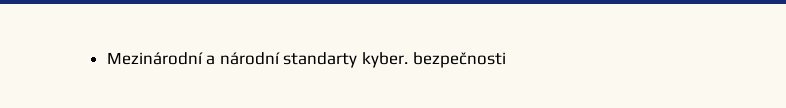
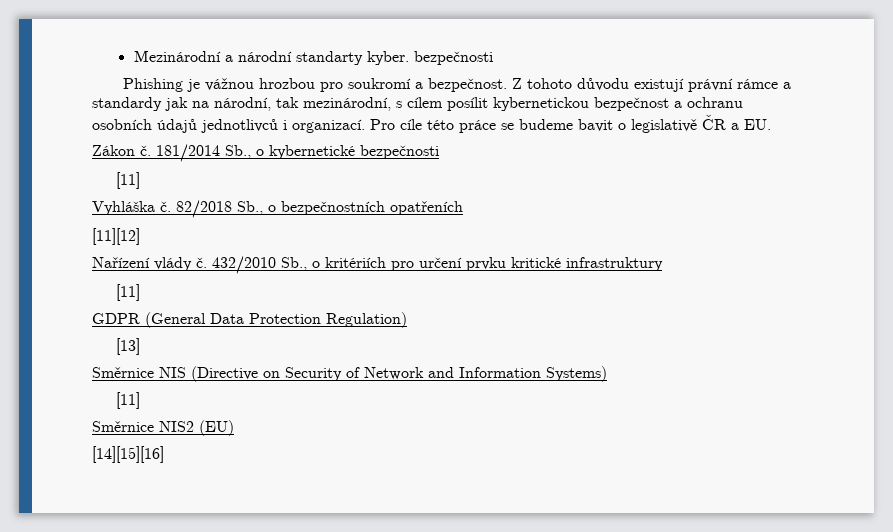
+ Phishing je vážnou hrozbou pro soukromí a bezpečnost. Z tohoto důvodu existují právní rámce a standardy jak na národní, tak mezinárodní, s cílem posílit kybernetickou bezpečnost a ochranu osobních údajů jednotlivců i organizací. Pro cíle této práce se budeme bavit o legislativě ČR a EU.
+ Zákon č. 181/2014 Sb., o kybernetické bezpečnosti
+ [11]
+ Vyhláška č. 82/2018 Sb., o bezpečnostních opatřeních
+ [11][12]
+ Nařízení vlády č. 432/2010 Sb., o kritériích pro určení prvku kritické infrastruktury
+ [11]
+ GDPR (General Data Protection Regulation)
+ [13]
+ Směrnice NIS (Directive on Security of Network and Information Systems)
+ [11]
+ Směrnice NIS2 (EU)
+ [14][15][16]

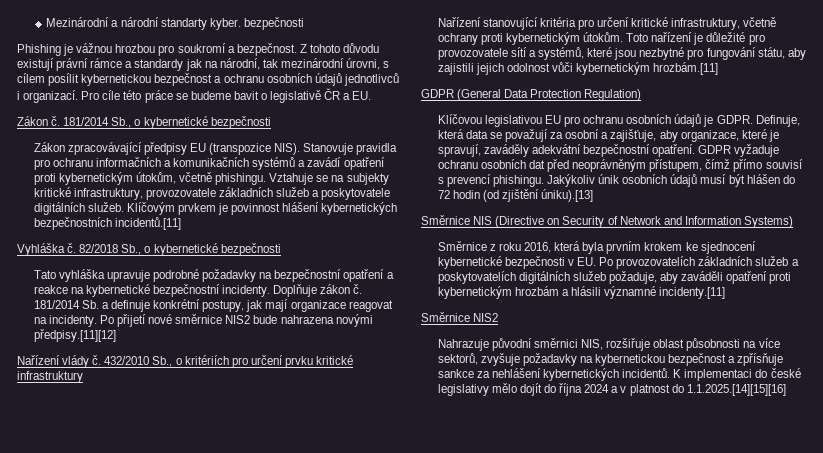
- Z tohoto důvodu existují právní rámce a standardy jak na národní, tak mezinárodní, s cílem posílit kybernetickou bezpečnost a ochranu osobních údajů jednotlivců i organizací.
+ Z tohoto důvodu existují právní rámce a standardy jak na národní, tak mezinárodní úrovni, s cílem posílit kybernetickou bezpečnost a ochranu osobních údajů jednotlivců i organizací.
  181/2014 Sb., o kybernetické bezpečnosti
- [11]
+ Zákon zpracovávající předpisy EU (transpozice NIS). Stanovuje pravidla pro ochranu informačních a komunikačních systémů a zavádí opatření proti kybernetickým útokům, včetně phishingu. Vztahuje se na subjekty kritické infrastruktury, provozovatele základních služeb a poskytovatele digitálních služeb. Klíčovým prvkem je povinnost hlášení kybernetických bezpečnostních incidentů.[11]
- 82/2018 Sb., o bezpečnostních opatřeních
- [11][12]
+ 82/2018 Sb., o kybernetické bezpečnosti
+ Tato vyhláška upravuje podrobné požadavky na bezpečnostní opatření a reakce na kybernetické bezpečnostní incidenty. Doplňuje zákon č. 181/2014 Sb. a definuje konkrétní postupy, jak mají organizace reagovat na incidenty. Po přijetí nové směrnice NIS2 bude nahrazena novými předpisy.[11][12]
  432/2010 Sb., o kritériích pro určení prvku kritické infrastruktury
- [11]
+ Nařízení stanovující kritéria pro určení kritické infrastruktury, včetně ochrany proti kybernetickým útokům. Toto nařízení je důležité pro provozovatele sítí a systémů, které jsou nezbytné pro fungování státu, aby zajistili jejich odolnost vůči kybernetickým hrozbám.[11]
- [13]
+ Klíčovou legislativou EU pro ochranu osobních údajů je GDPR. Definuje, která data se považují za osobní a zajišťuje, aby organizace, které je spravují, zaváděly adekvátní bezpečnostní opatření. GDPR vyžaduje ochranu osobních dat před neoprávněným přístupem, čímž přímo souvisí s prevencí phishingu. Jakýkoliv únik osobních údajů musí být hlášen do 72 hodin (od zjištění úniku).[13]
  Směrnice NIS (Directive on Security of Network and Information Systems)
- [11]
- Směrnice NIS2 (EU)
- [14][15][16]
+ Směrnice z roku 2016, která byla prvním krokem ke sjednocení kybernetické bezpečnosti v EU. Po provozovatelích základních služeb a poskytovatelích digitálních služeb požaduje, aby zaváděli opatření proti kybernetickým hrozbám a hlásili významné incidenty.[11]
+ Směrnice NIS2
+ Nahrazuje původní směrnici NIS, rozšiřuje oblast působnosti na více sektorů, zvyšuje požadavky na kybernetickou bezpečnost a zpřísňuje sankce za nehlášení kybernetických incidentů. K implementaci do české legislativy mělo dojít do října 2024 a v platnost do 1.1.2025.[14][15][16]

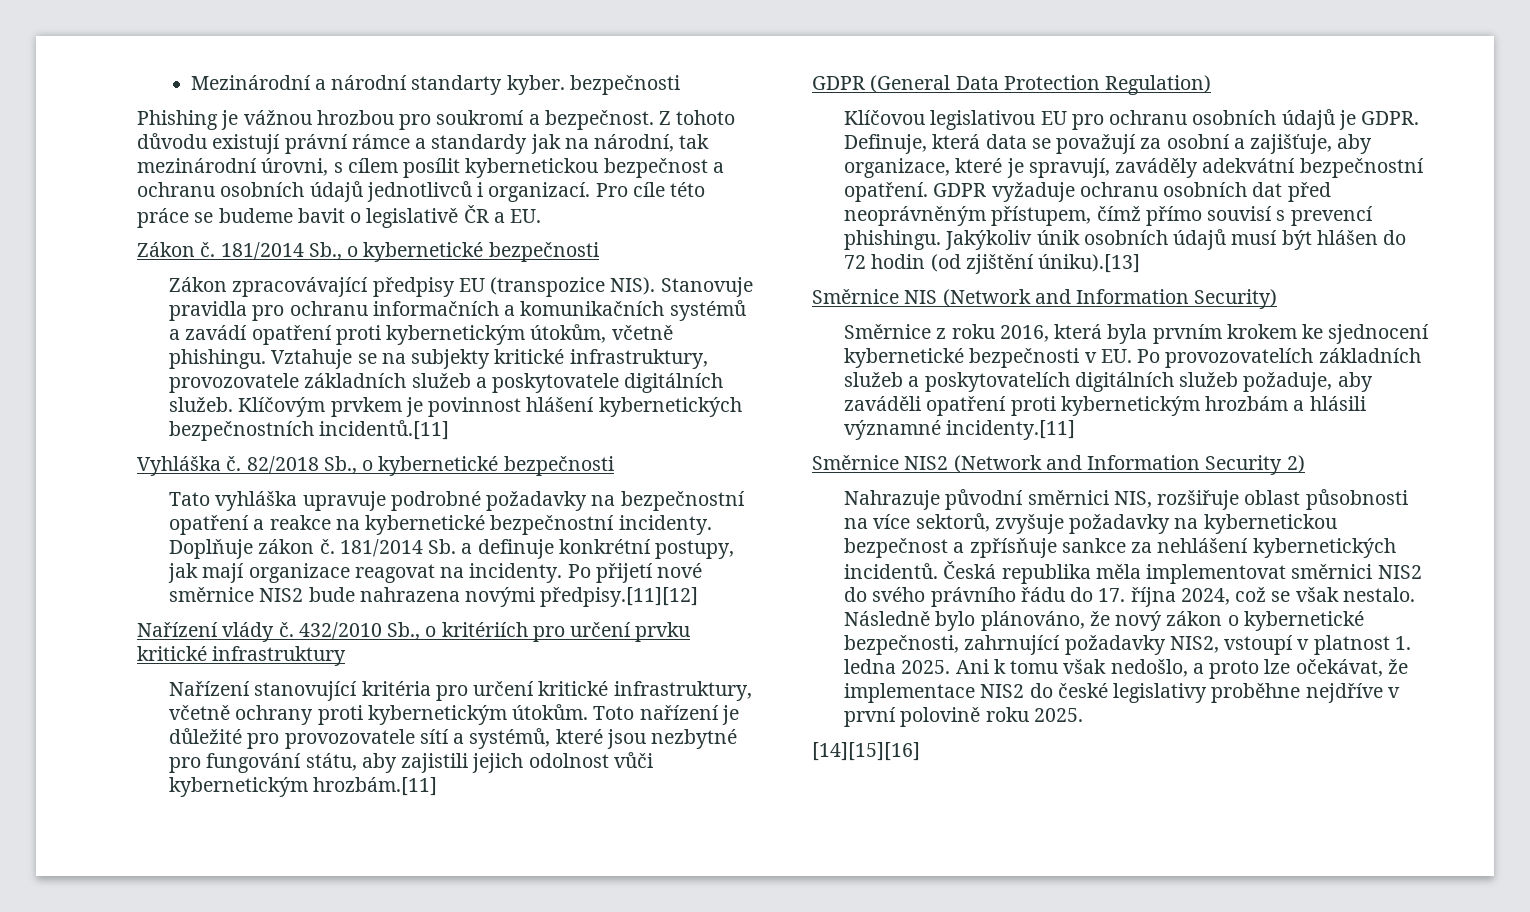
- Směrnice NIS (Directive on Security of Network and Information Systems)
+ Směrnice NIS (Network and Information Security)
- Směrnice NIS2
+ Směrnice NIS2 (Network and Information Security 2)
- K implementaci do české legislativy mělo dojít do října 2024 a v platnost do 1.1.2025.[14][15][16]
+ Česká republika měla implementovat směrnici NIS2 do svého právního řádu do 17. října 2024, což se však nestalo. Následně bylo plánováno, že nový zákon o kybernetické bezpečnosti, zahrnující požadavky NIS2, vstoupí v platnost 1. ledna 2025. Ani k tomu však nedošlo, a proto lze očekávat, že implementace NIS2 do české legislativy proběhne nejdříve v první polovině roku 2025.
+ [14][15][16]

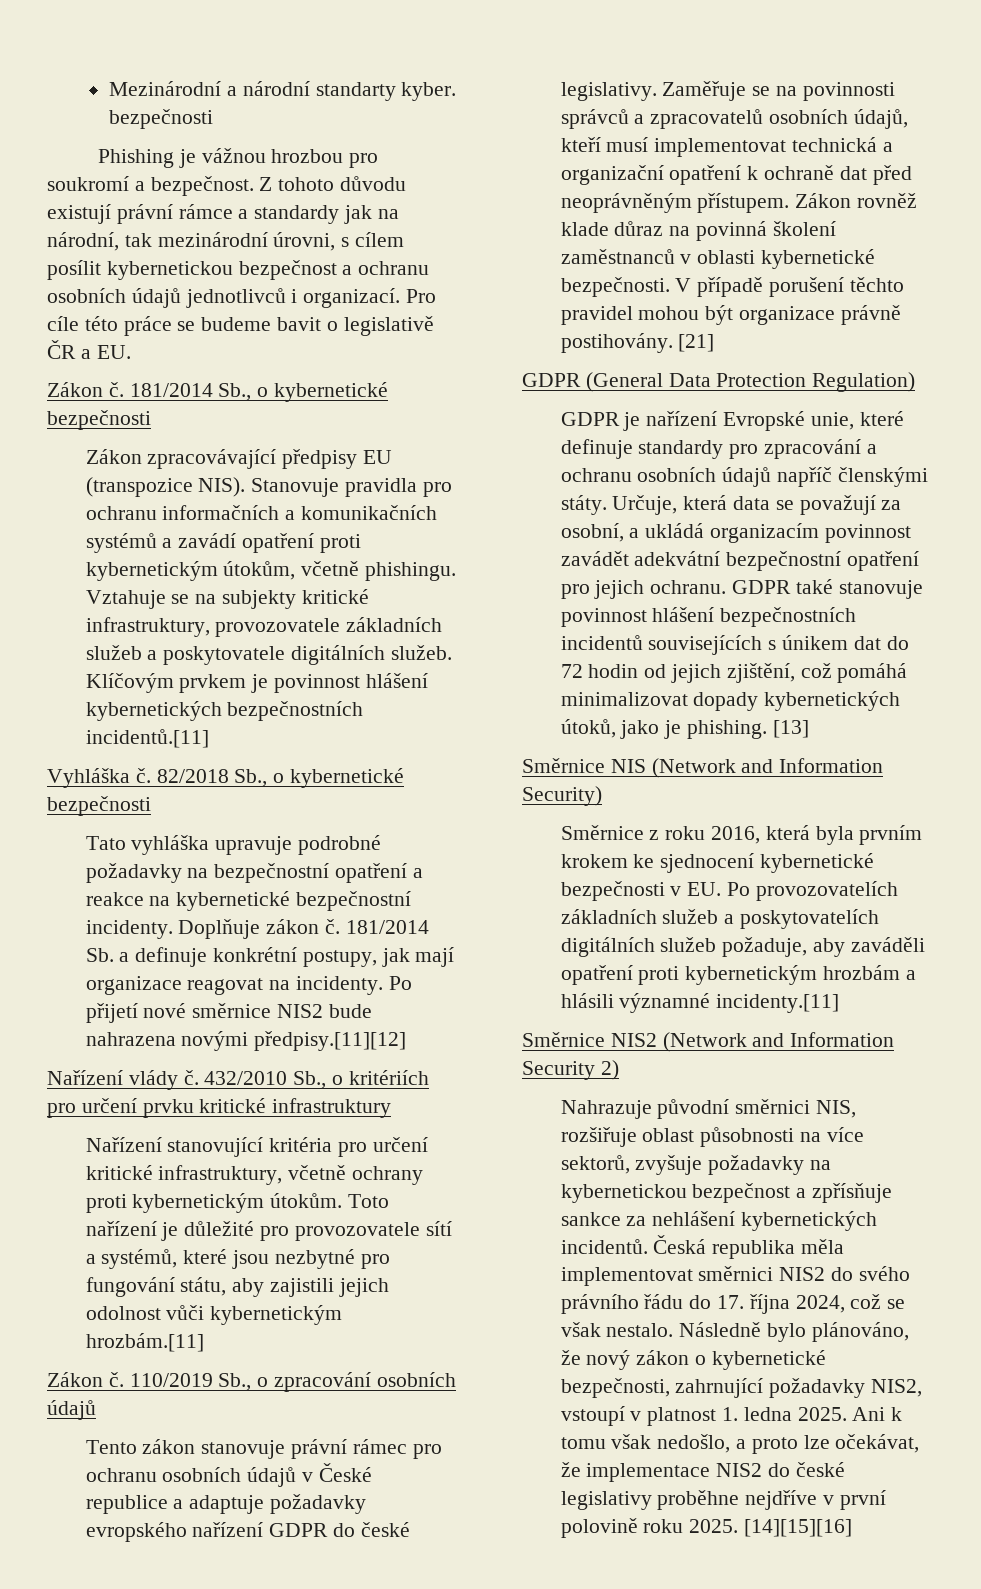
+ Zákon č. 110/2019 Sb., o zpracování osobních údajů
+ Tento zákon stanovuje právní rámec pro ochranu osobních údajů v České republice a adaptuje požadavky evropského nařízení GDPR do české legislativy. Zaměřuje se na povinnosti správců a zpracovatelů osobních údajů, kteří musí implementovat technická a organizační opatření k ochraně dat před neoprávněným přístupem. Zákon rovněž klade důraz na povinná školení zaměstnanců v oblasti kybernetické bezpečnosti. V případě porušení těchto pravidel mohou být organizace právně postihovány. [21]
- Klíčovou legislativou EU pro ochranu osobních údajů je GDPR. Definuje, která data se považují za osobní a zajišťuje, aby organizace, které je spravují, zaváděly adekvátní bezpečnostní opatření. GDPR vyžaduje ochranu osobních dat před neoprávněným přístupem, čímž přímo souvisí s prevencí phishingu. Jakýkoliv únik osobních údajů musí být hlášen do 72 hodin (od zjištění úniku).[13]
+ GDPR je nařízení Evropské unie, které definuje standardy pro zpracování a ochranu osobních údajů napříč členskými státy. Určuje, která data se považují za osobní, a ukládá organizacím povinnost zavádět adekvátní bezpečnostní opatření pro jejich ochranu. GDPR také stanovuje povinnost hlášení bezpečnostních incidentů souvisejících s únikem dat do 72 hodin od jejich zjištění, což pomáhá minimalizovat dopady kybernetických útoků, jako je phishing. [13]
- Ani k tomu však nedošlo, a proto lze očekávat, že implementace NIS2 do české legislativy proběhne nejdříve v první polovině roku 2025.
- [14][15][16]
+ Ani k tomu však nedošlo, a proto lze očekávat, že implementace NIS2 do české legislativy proběhne nejdříve v první polovině roku 2025. [14][15][16]

